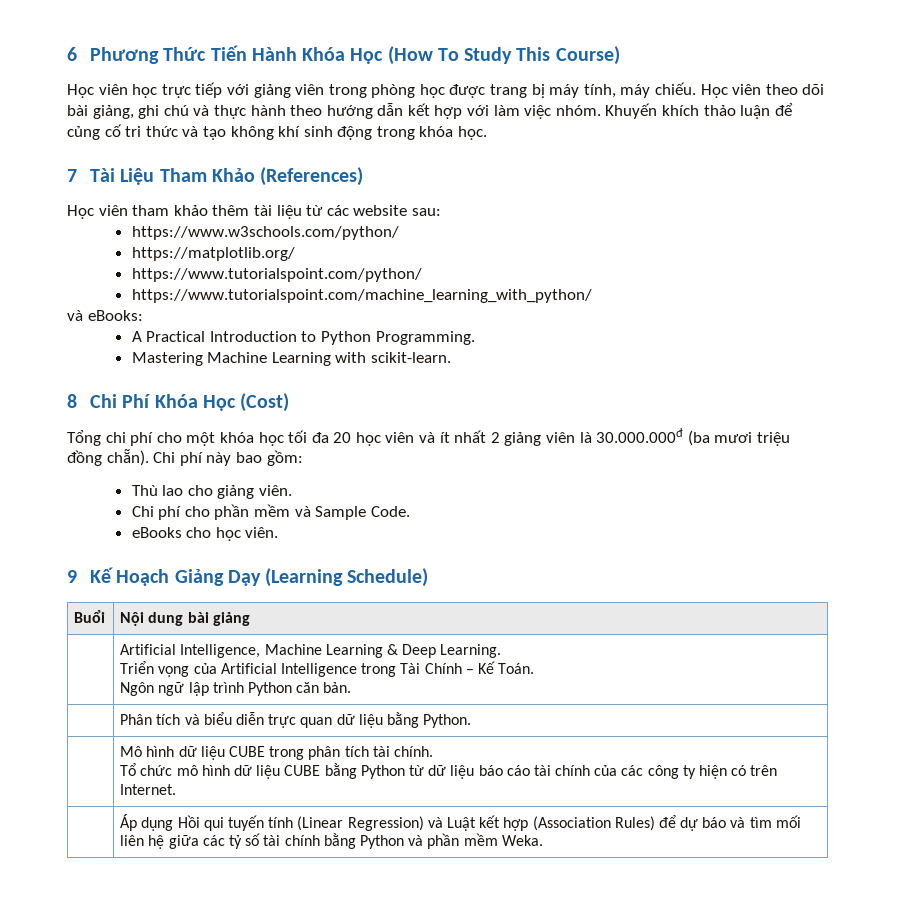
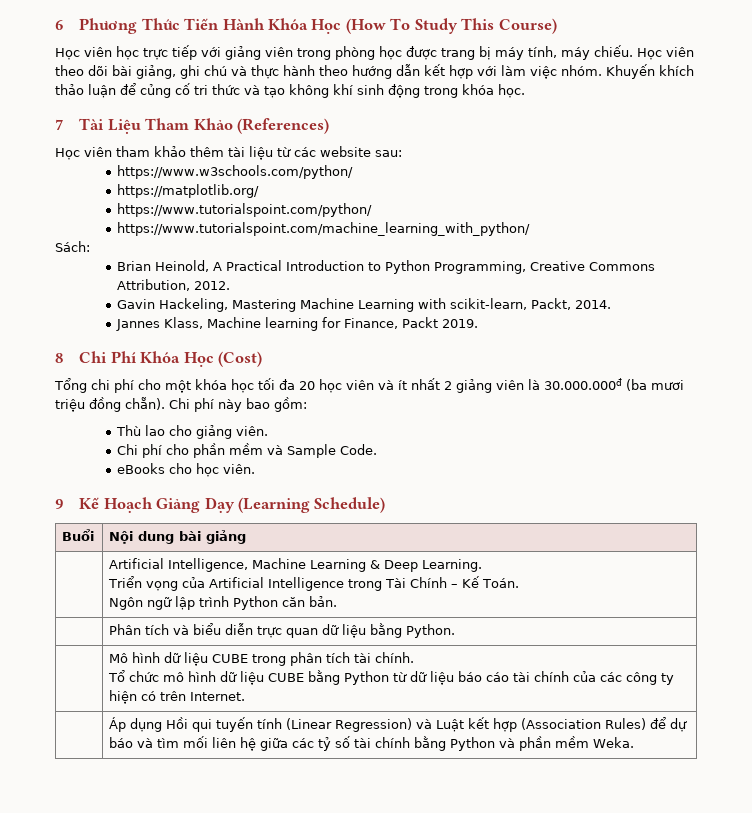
- và eBooks:
- A Practical Introduction to Python Programming.
- Mastering Machine Learning with scikit-learn.
+ Sách:
+ Brian Heinold, A Practical Introduction to Python Programming, Creative Commons Attribution, 2012.
+ Gavin Hackeling, Mastering Machine Learning with scikit-learn, Packt, 2014.
+ Jannes Klass, Machine learning for Finance, Packt 2019.

